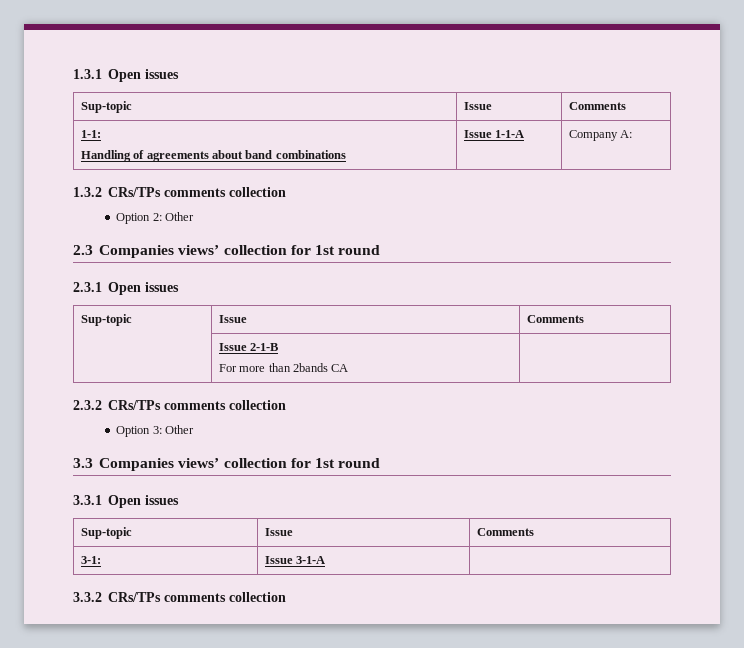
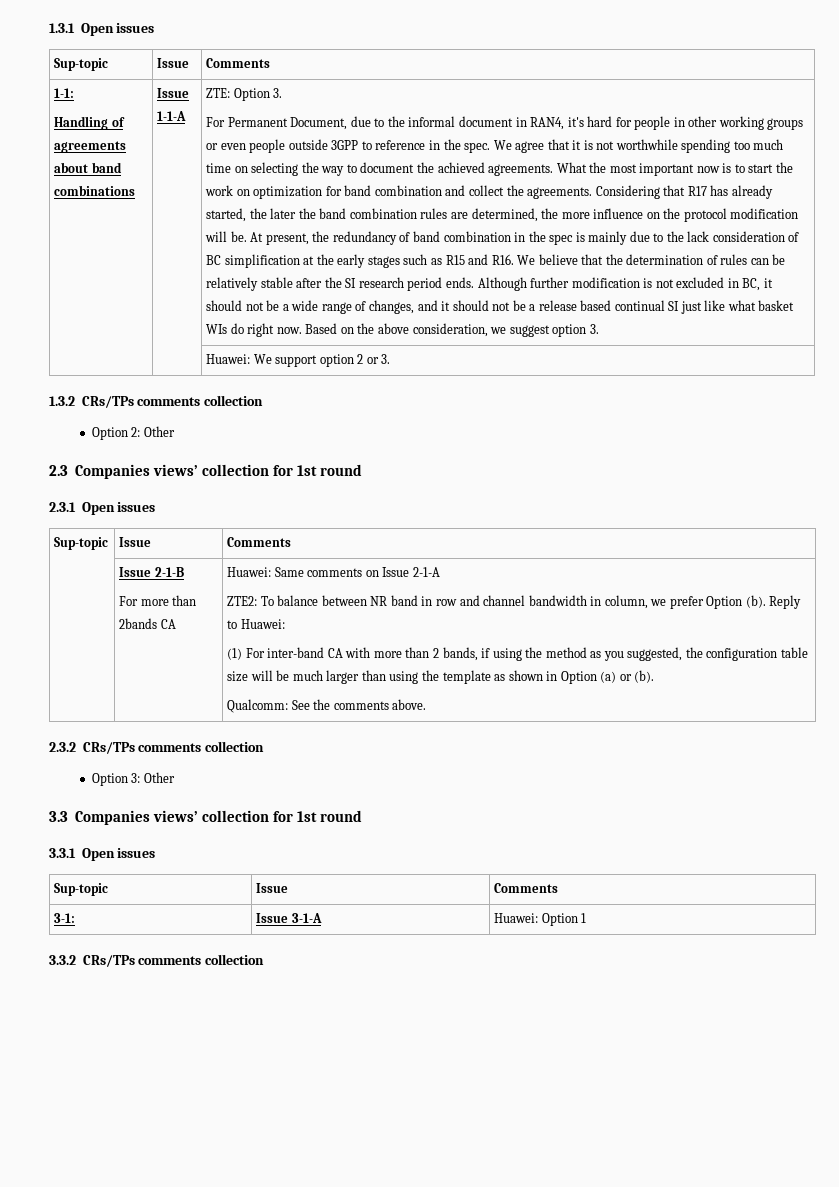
- Company A:
+ ZTE: Option 3.
+ For Permanent Document, due to the informal document in RAN4, it's hard for people in other working groups or even people outside 3GPP to reference in the spec. We agree that it is not worthwhile spending too much time on selecting the way to document the achieved agreements. What the most important now is to start the work on optimization for band combination and collect the agreements. Considering that R17 has already started, the later the band combination rules are determined, the more influence on the protocol modification will be. At present, the redundancy of band combination in the spec is mainly due to the lack consideration of BC simplification at the early stages such as R15 and R16. We believe that the determination of rules can be relatively stable after the SI research period ends. Although further modification is not excluded in BC, it should not be a wide range of changes, and it should not be a release based continual SI just like what basket WIs do right now. Based on the above consideration, we suggest option 3.
+ | | Huawei: We support option 2 or 3.
+ Huawei: Same comments on Issue 2-1-A
+ ZTE2: To balance between NR band in row and channel bandwidth in column, we prefer Option (b). Reply to Huawei:
+ (1) For inter-band CA with more than 2 bands, if using the method as you suggested, the configuration table size will be much larger than using the template as shown in Option (a) or (b).
+ Qualcomm: See the comments above.
- 3-1: | Issue 3-1-A |
+ 3-1: | Issue 3-1-A | Huawei: Option 1

